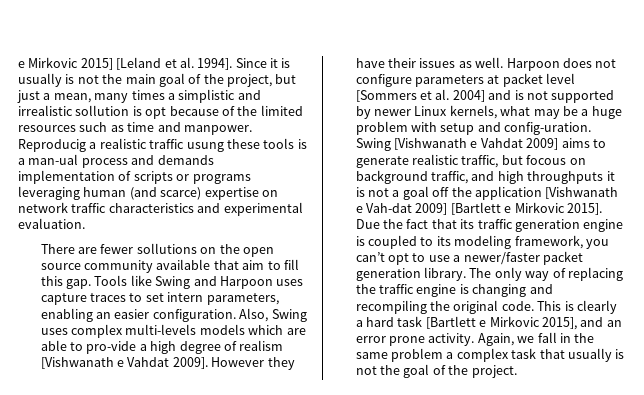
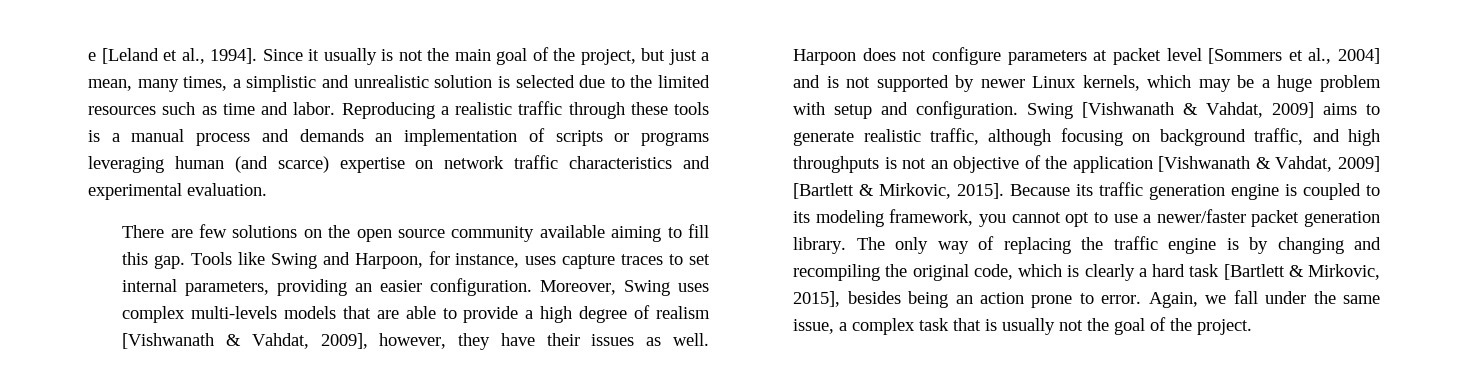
- e Mirkovic 2015] [Leland et al. 1994].
+ e [Leland et al., 1994].
- Since it is usually is not the main goal of the project, but just a mean, many times a simplistic and irrealistic sollution is opt because of the limited resources such as time and manpower. Reproducig a realistic traffic usung these tools is a man-ual process and demands implementation of scripts or programs leveraging human (and scarce) expertise on network traffic characteristics and experimental evaluation.
+ Since it usually is not the main goal of the project, but just a mean, many times, a simplistic and unrealistic solution is selected due to the limited resources such as time and labor. Reproducing a realistic traffic through these tools is a manual process and demands an implementation of scripts or programs leveraging human (and scarce) expertise on network traffic characteristics and experimental evaluation.
- There are fewer sollutions on the open source community available that aim to fill this gap.
+ There are few solutions on the open source community available aiming to fill this gap.
- Tools like Swing and Harpoon uses capture traces to set intern parameters, enabling an easier configuration.
+ Tools like Swing and Harpoon, for instance, uses capture traces to set internal parameters, providing an easier configuration.
- Also, Swing uses complex multi-levels models which are able to pro-vide a high degree of realism [Vishwanath e Vahdat 2009]. However they have their issues as well.
+ Moreover, Swing uses complex multi-levels models that are able to provide a high degree of realism [Vishwanath & Vahdat, 2009], however, they have their issues as well.
- Harpoon does not configure parameters at packet level [Sommers et al. 2004] and is not supported by newer Linux kernels, what may be a huge problem with setup and config-uration.
+ Harpoon does not configure parameters at packet level [Sommers et al., 2004] and is not supported by newer Linux kernels, which may be a huge problem with setup and configuration.
- Swing [Vishwanath e Vahdat 2009] aims to generate realistic traffic, but focous on background traffic, and high throughputs it is not a goal off the application [Vishwanath e Vah-dat 2009] [Bartlett e Mirkovic 2015]. Due the fact that its traffic generation engine is coupled to its modeling framework, you can’t opt to use a newer/faster packet generation library.
+ Swing [Vishwanath & Vahdat, 2009] aims to generate realistic traffic, although focusing on background traffic, and high throughputs is not an objective of the application [Vishwanath & Vahdat, 2009] [Bartlett & Mirkovic, 2015]. Because its traffic generation engine is coupled to its modeling framework, you cannot opt to use a newer/faster packet generation library.
- The only way of replacing the traffic engine is changing and recompiling the original code. This is clearly a hard task [Bartlett e Mirkovic 2015], and an error prone activity.
+ The only way of replacing the traffic engine is by changing and recompiling the original code, which is clearly a hard task [Bartlett & Mirkovic, 2015], besides being an action prone to error.
- Again, we fall in the same problem a complex task that usually is not the goal of the project.
+ Again, we fall under the same issue, a complex task that is usually not the goal of the project.

